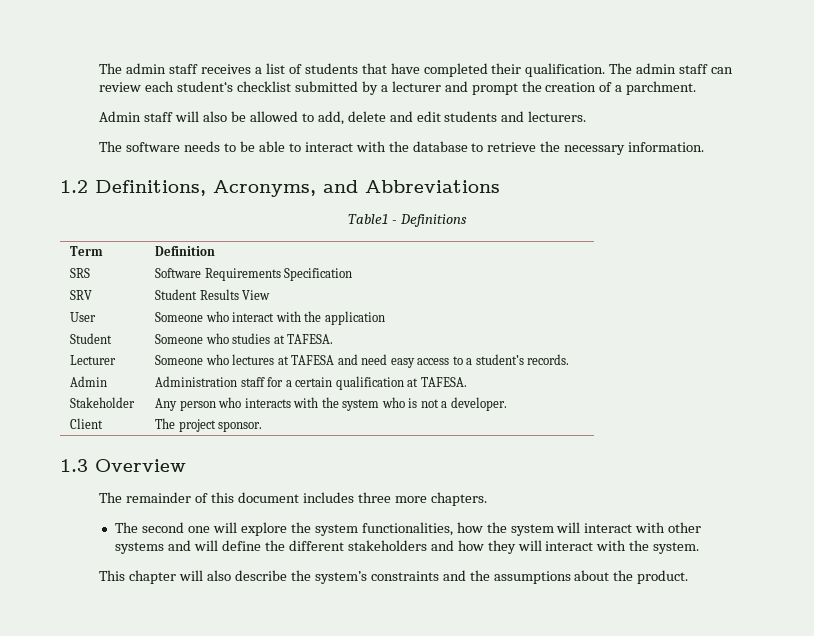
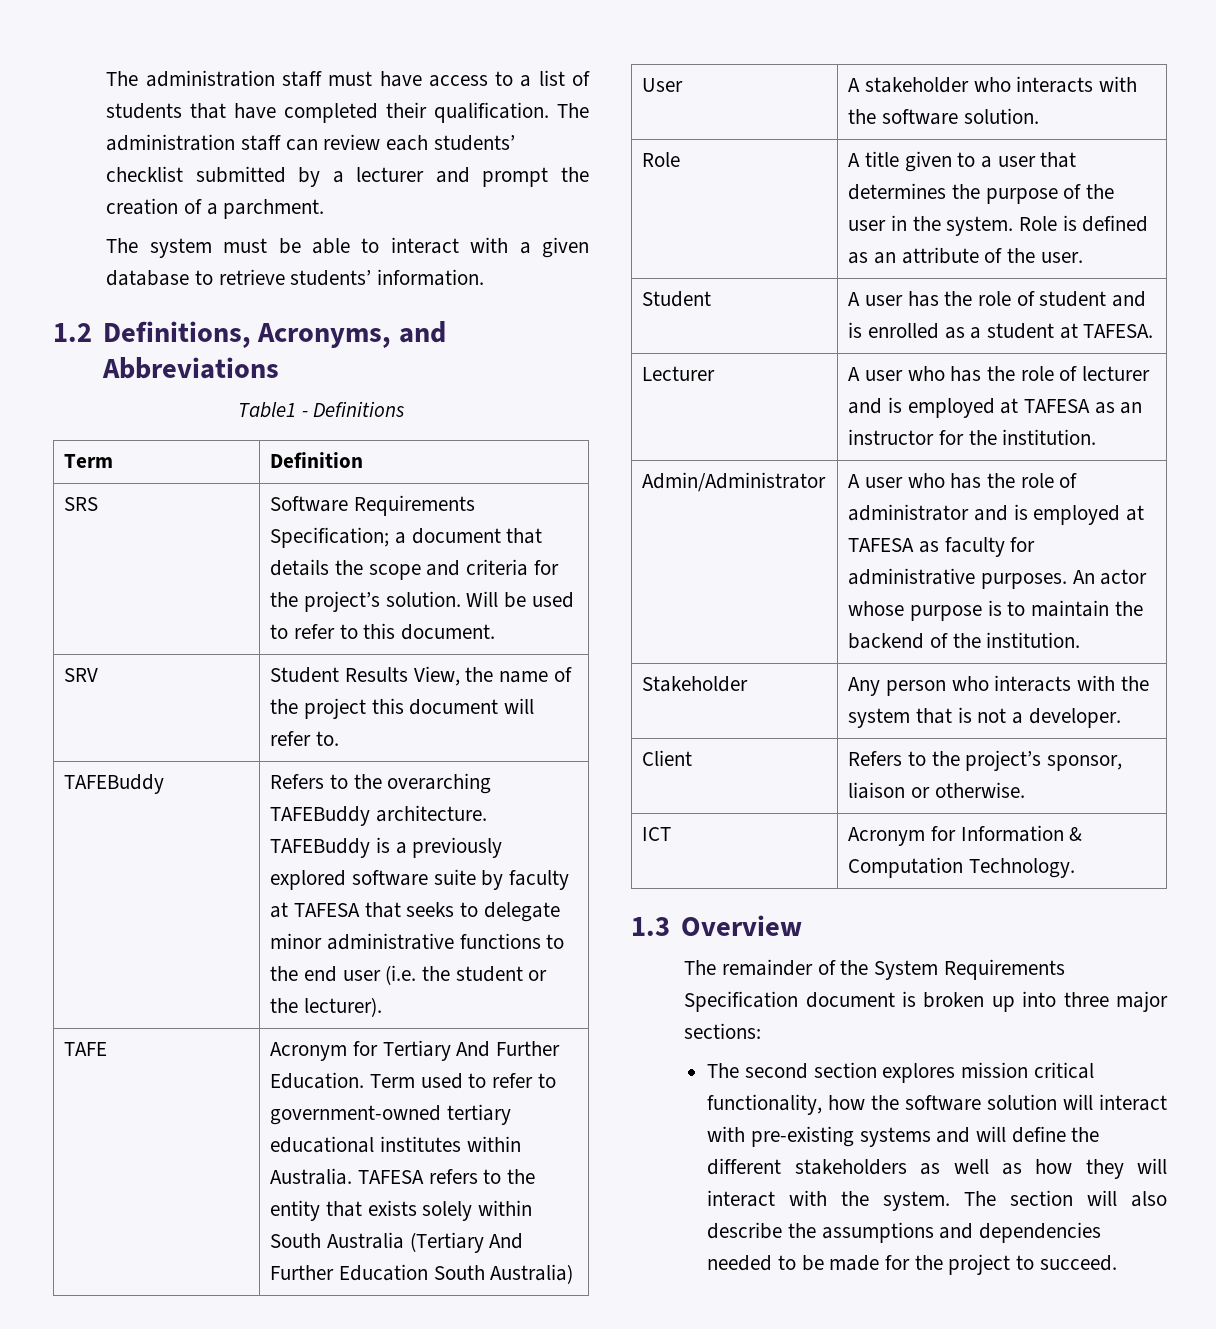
- The admin staff receives a list of students that have completed their qualification.
+ The administration staff must have access to a list of students that have completed their qualification.
- The admin staff can review each student‘s checklist submitted by a lecturer and prompt the creation of a parchment.
+ The administration staff can review each students’ checklist submitted by a lecturer and prompt the creation of a parchment.
- Admin staff will also be allowed to add, delete and edit students and lecturers.
- The software needs to be able to interact with the database to retrieve the necessary information.
+ The system must be able to interact with a given database to retrieve students’ information.
- SRS | Software Requirements Specification
- SRV | Student Results View
- User | Someone who interact with the application
- Student | Someone who studies at TAFESA.
- Lecturer | Someone who lectures at TAFESA and need easy access to a student’s records.
- Admin | Administration staff for a certain qualification at TAFESA.
+ SRS | Software Requirements Specification; a document that details the scope and criteria for the project’s solution. Will be used to refer to this document.
+ SRV | Student Results View, the name of the project this document will refer to.
+ TAFEBuddy | Refers to the overarching TAFEBuddy architecture. TAFEBuddy is a previously explored software suite by faculty at TAFESA that seeks to delegate minor administrative functions to the end user (i.e. the student or the lecturer).
+ TAFE | Acronym for Tertiary And Further Education. Term used to refer to government-owned tertiary educational institutes within Australia. TAFESA refers to the entity that exists solely within South Australia (Tertiary And Further Education South Australia)
+ User | A stakeholder who interacts with the software solution.
+ Role | A title given to a user that determines the purpose of the user in the system. Role is defined as an attribute of the user.
+ Student | A user has the role of student and is enrolled as a student at TAFESA.
+ Lecturer | A user who has the role of lecturer and is employed at TAFESA as an instructor for the institution.
+ Admin/Administrator | A user who has the role of administrator and is employed at TAFESA as faculty for administrative purposes. An actor whose purpose is to maintain the backend of the institution.
- Stakeholder | Any person who interacts with the system who is not a developer.
+ Stakeholder | Any person who interacts with the system that is not a developer.
- Client | The project sponsor.
+ Client | Refers to the project’s sponsor, liaison or otherwise.
+ ICT | Acronym for Information & Computation Technology.
- The remainder of this document includes three more chapters.
- The second one will explore the system functionalities, how the system will interact with other systems and will define the different stakeholders and how they will interact with the system.
- This chapter will also describe the system’s constraints and the assumptions about the product.
+ The remainder of the System Requirements Specification document is broken up into three major sections:
+ The second section explores mission critical functionality, how the software solution will interact with pre-existing systems and will define the different stakeholders as well as how they will interact with the system. The section will also describe the assumptions and dependencies needed to be made for the project to succeed.

